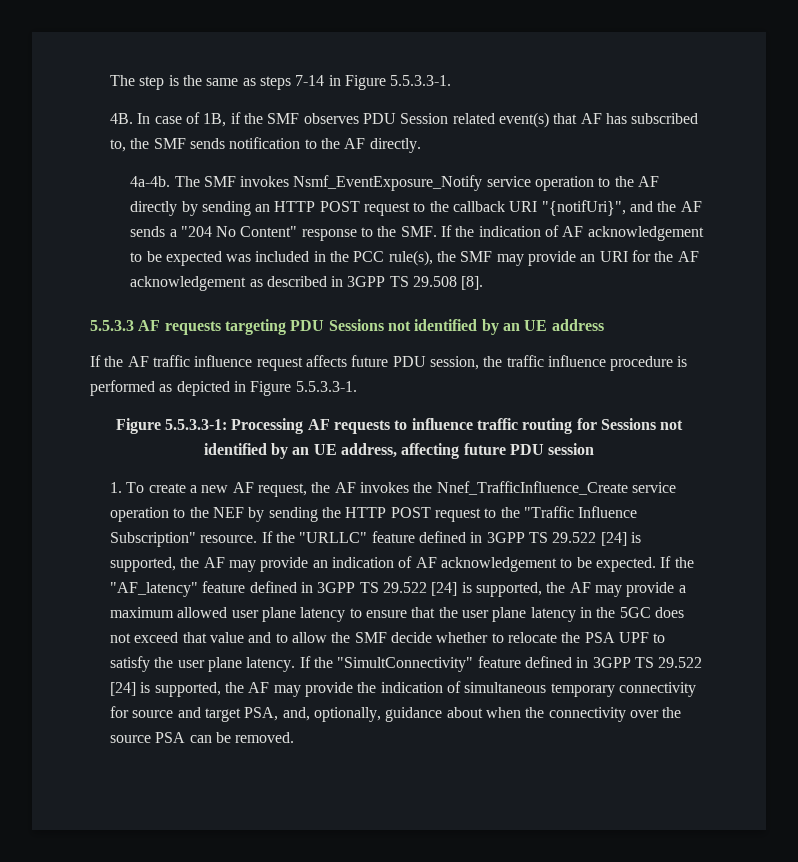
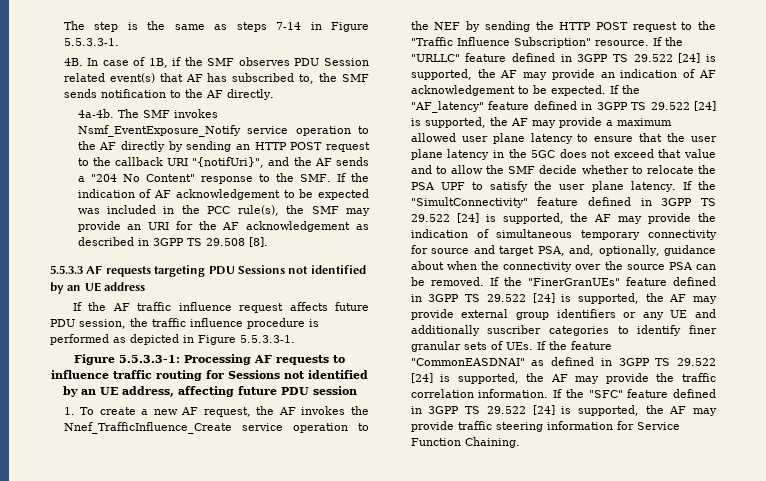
+ If the "FinerGranUEs" feature defined in 3GPP TS 29.522 [24] is supported, the AF may provide external group identifiers or any UE and additionally suscriber categories to identify finer granular sets of UEs. If the feature "CommonEASDNAI" as defined in 3GPP TS 29.522 [24] is supported, the AF may provide the traffic correlation information. If the "SFC" feature defined in 3GPP TS 29.522 [24] is supported, the AF may provide traffic steering information for Service Function Chaining.

